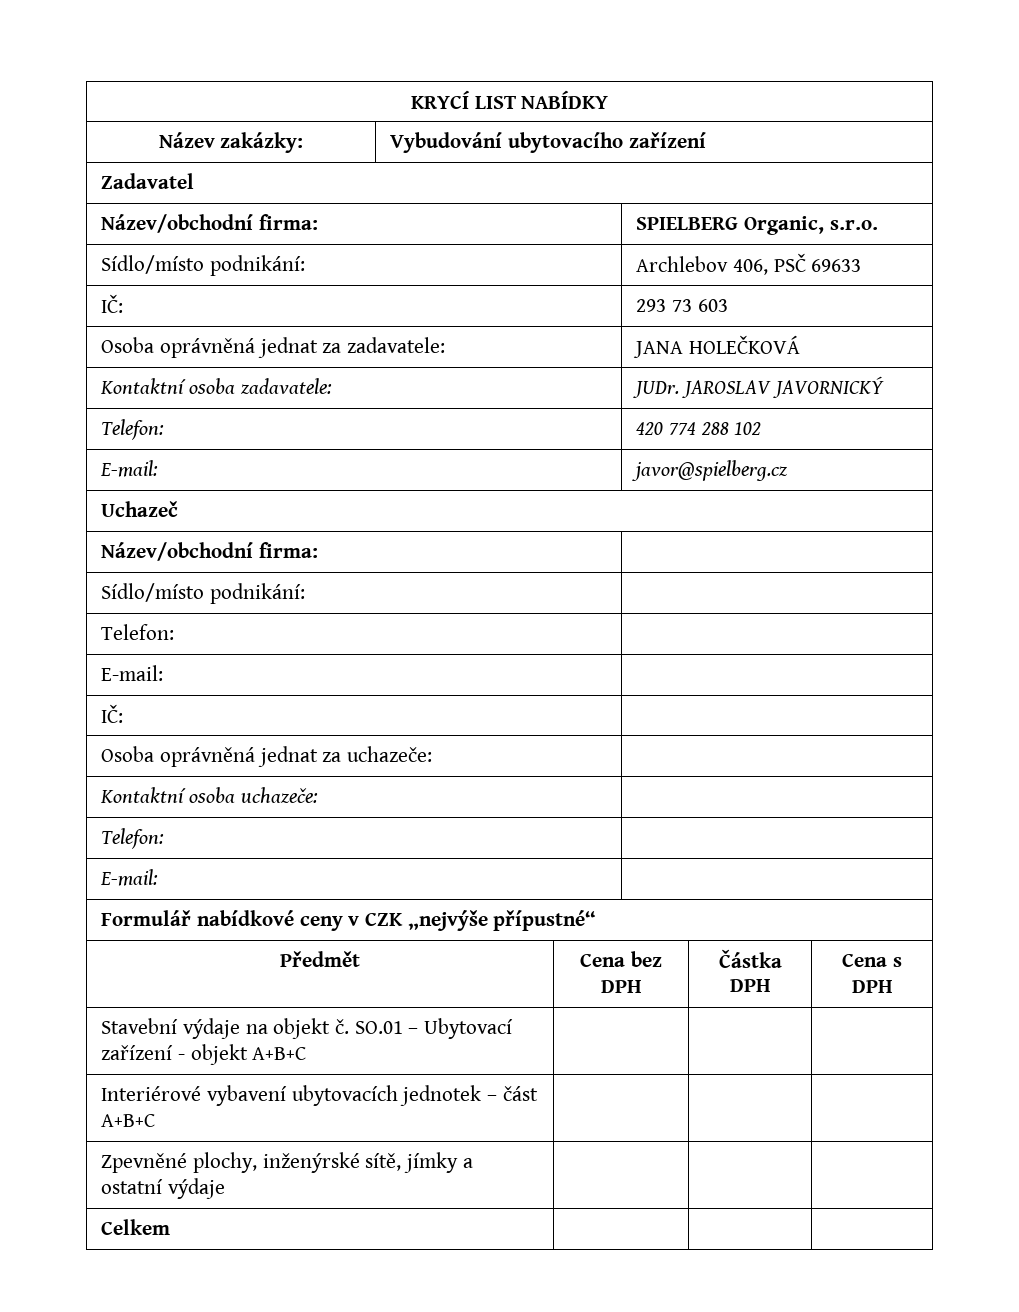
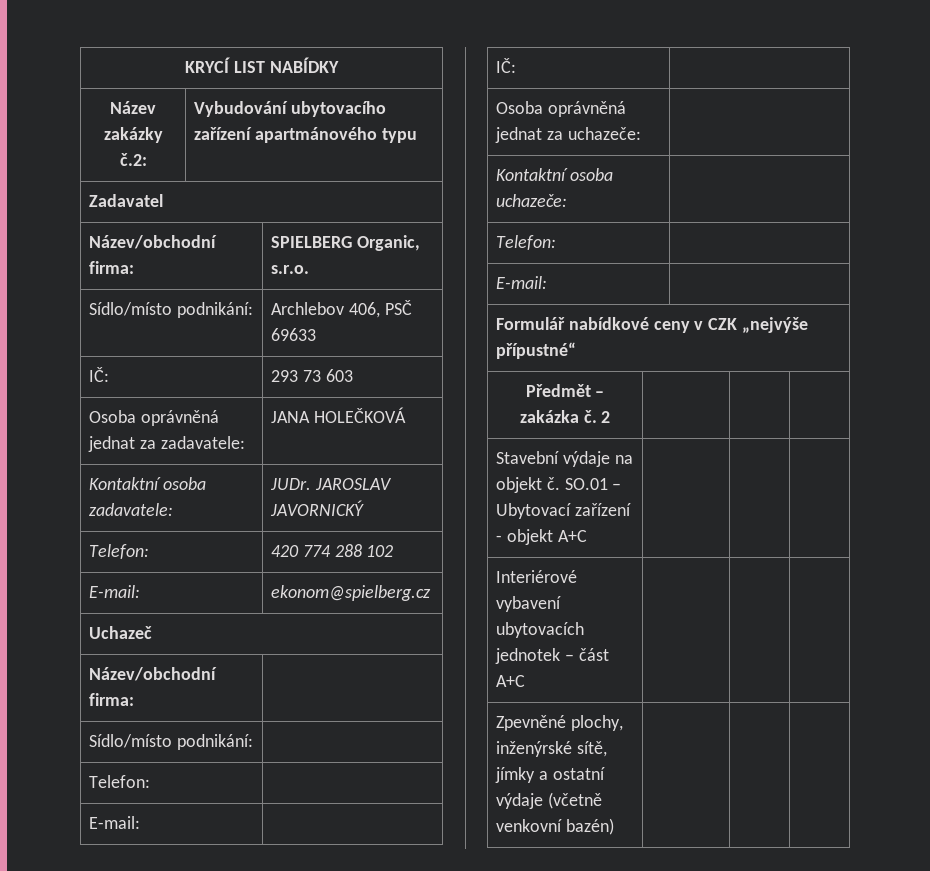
- Název zakázky: | Vybudování ubytovacího zařízení
+ Název zakázky č.2: | Vybudování ubytovacího zařízení apartmánového typu
- E-mail: | javor@spielberg.cz
+ E-mail: | ekonom@spielberg.cz
- Předmět | Cena bez DPH | Částka DPH | Cena s DPH
+ Předmět – zakázka č. 2 | | |
- Stavební výdaje na objekt č. SO.01 – Ubytovací zařízení - objekt A+B+C | | |
+ Stavební výdaje na objekt č. SO.01 – Ubytovací zařízení - objekt A+C | | |
- Interiérové vybavení ubytovacích jednotek – část A+B+C | | |
+ Interiérové vybavení ubytovacích jednotek – část A+C | | |
- Zpevněné plochy, inženýrské sítě, jímky a ostatní výdaje | | |
- Celkem | | |
+ Zpevněné plochy, inženýrské sítě, jímky a ostatní výdaje (včetně venkovní bazén) | | |

